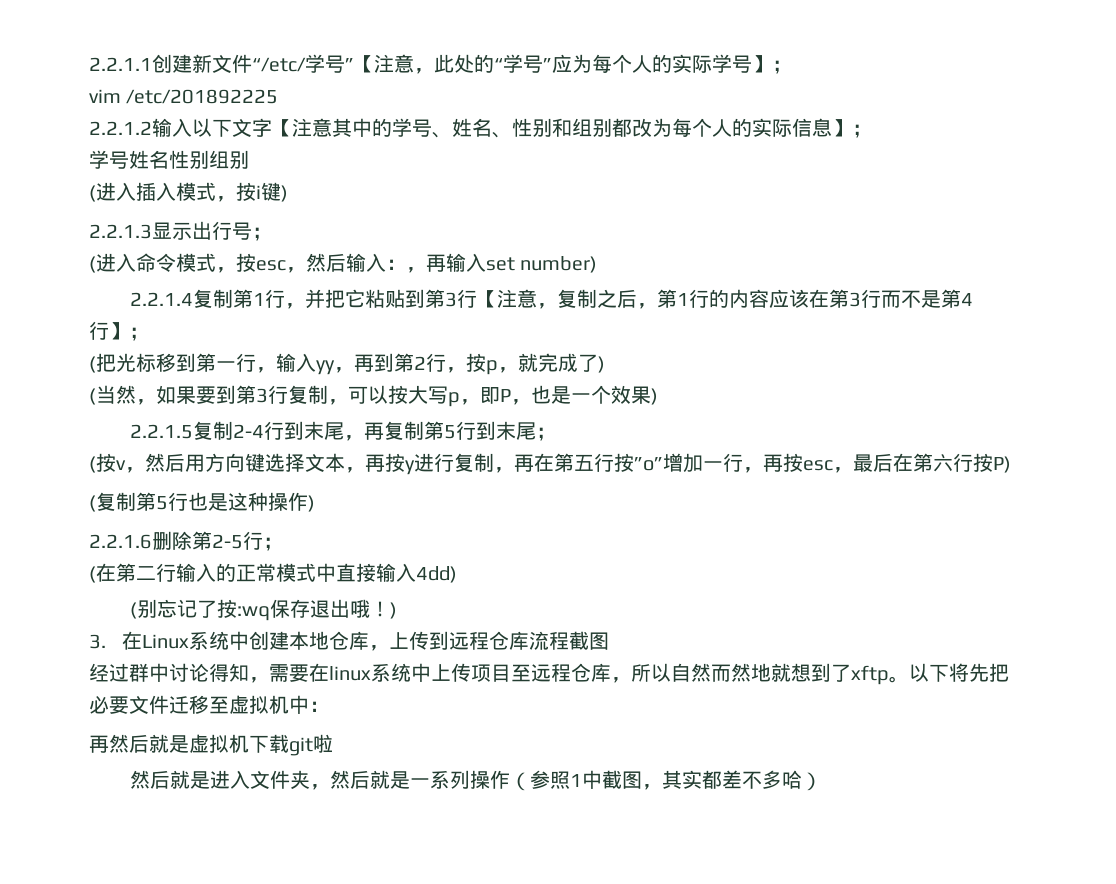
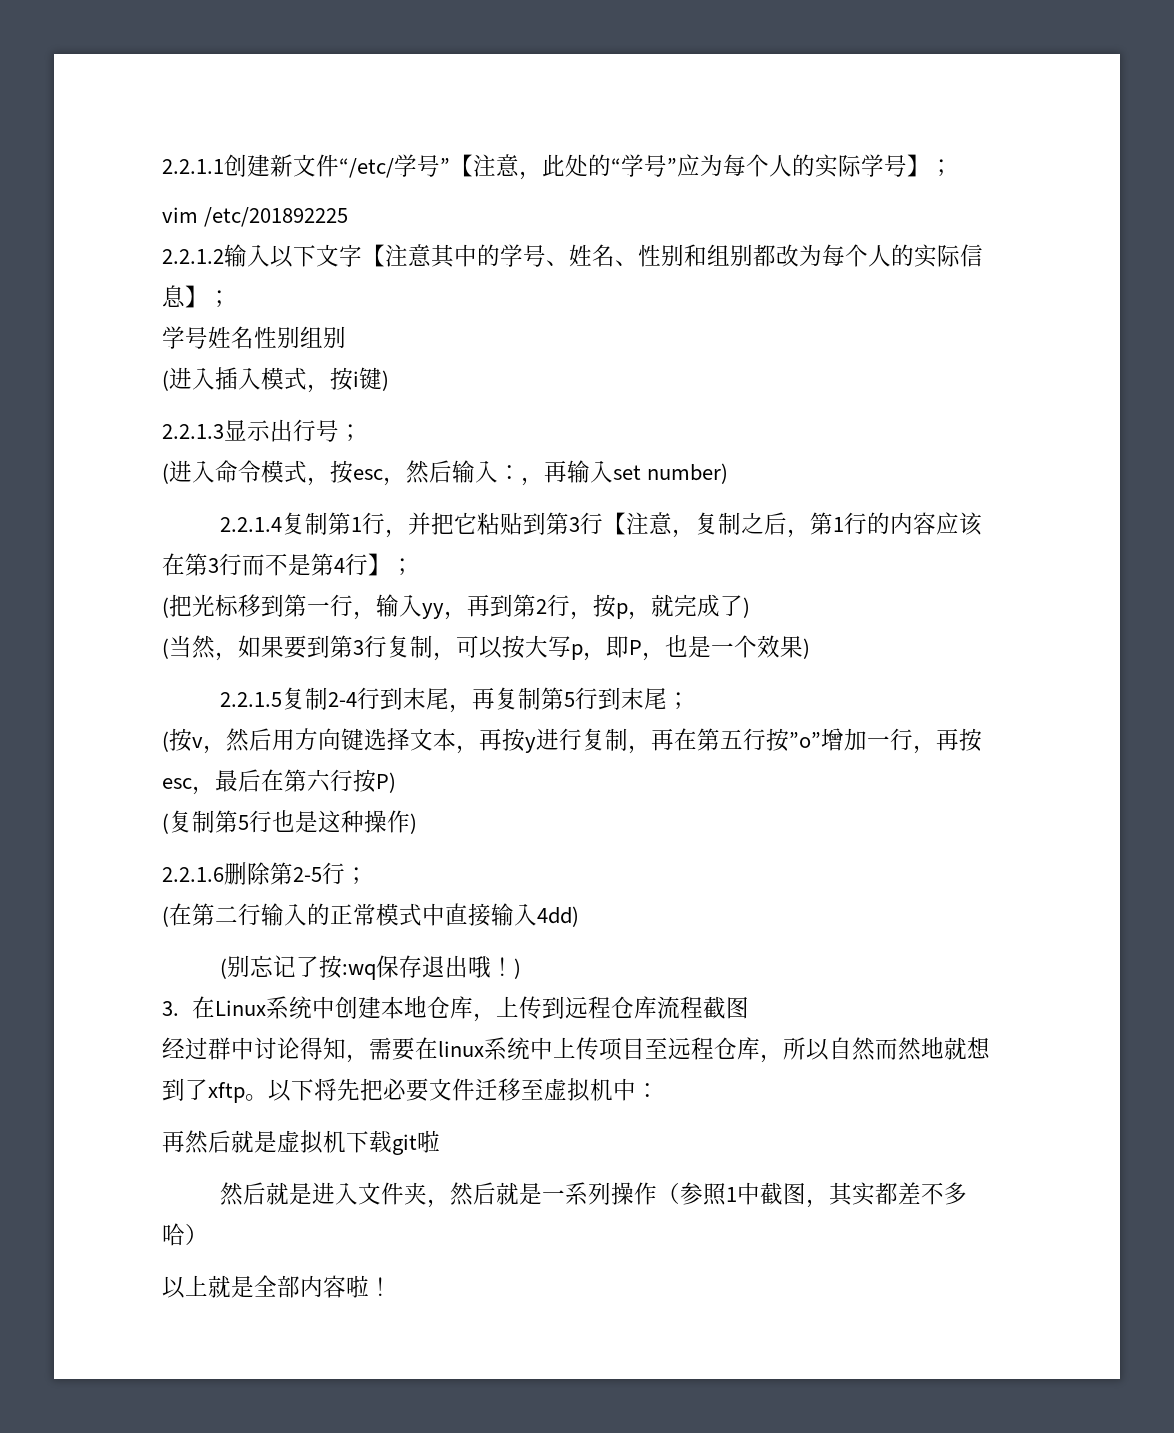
+ 以上就是全部内容啦！

